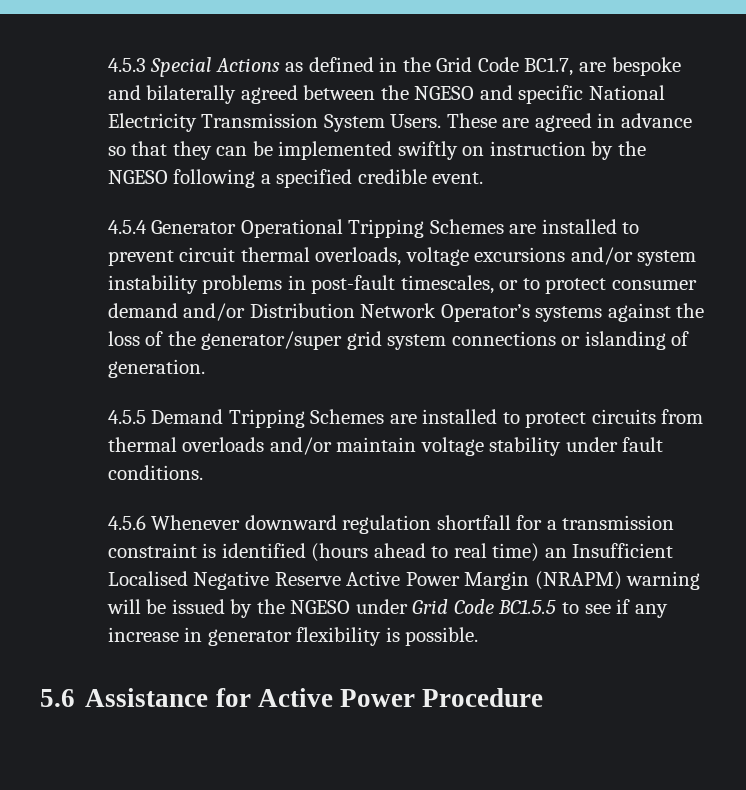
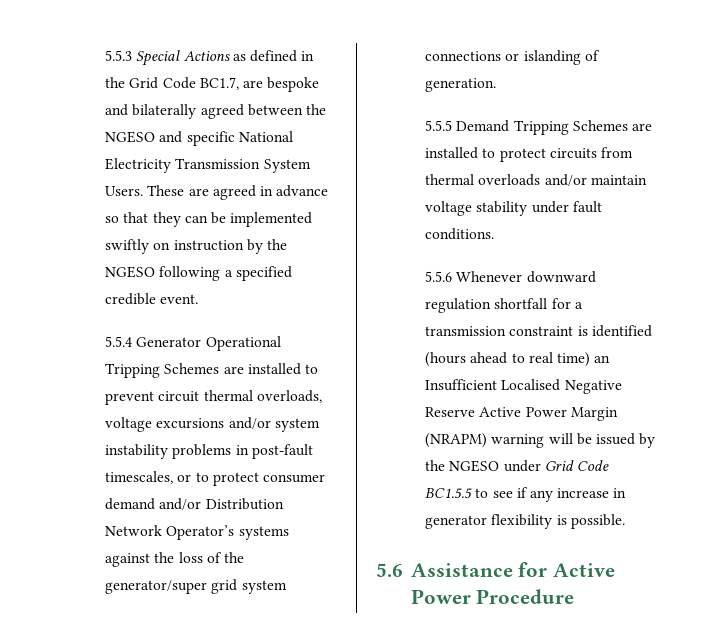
- 4.5.3 Special Actions as defined in the Grid Code BC1.7, are bespoke and bilaterally agreed between the NGESO and specific National Electricity Transmission System Users.
+ 5.5.3 Special Actions as defined in the Grid Code BC1.7, are bespoke and bilaterally agreed between the NGESO and specific National Electricity Transmission System Users.
- 4.5.4 Generator Operational Tripping Schemes are installed to prevent circuit thermal overloads, voltage excursions and/or system instability problems in post-fault timescales, or to protect consumer demand and/or Distribution Network Operator’s systems against the loss of the generator/super grid system connections or islanding of generation.
+ 5.5.4 Generator Operational Tripping Schemes are installed to prevent circuit thermal overloads, voltage excursions and/or system instability problems in post-fault timescales, or to protect consumer demand and/or Distribution Network Operator’s systems against the loss of the generator/super grid system connections or islanding of generation.
- 4.5.5 Demand Tripping Schemes are installed to protect circuits from thermal overloads and/or maintain voltage stability under fault conditions.
+ 5.5.5 Demand Tripping Schemes are installed to protect circuits from thermal overloads and/or maintain voltage stability under fault conditions.
- 4.5.6 Whenever downward regulation shortfall for a transmission constraint is identified (hours ahead to real time) an Insufficient Localised Negative Reserve Active Power Margin (NRAPM) warning will be issued by the NGESO under Grid Code BC1.5.5 to see if any increase in generator flexibility is possible.
+ 5.5.6 Whenever downward regulation shortfall for a transmission constraint is identified (hours ahead to real time) an Insufficient Localised Negative Reserve Active Power Margin (NRAPM) warning will be issued by the NGESO under Grid Code BC1.5.5 to see if any increase in generator flexibility is possible.

